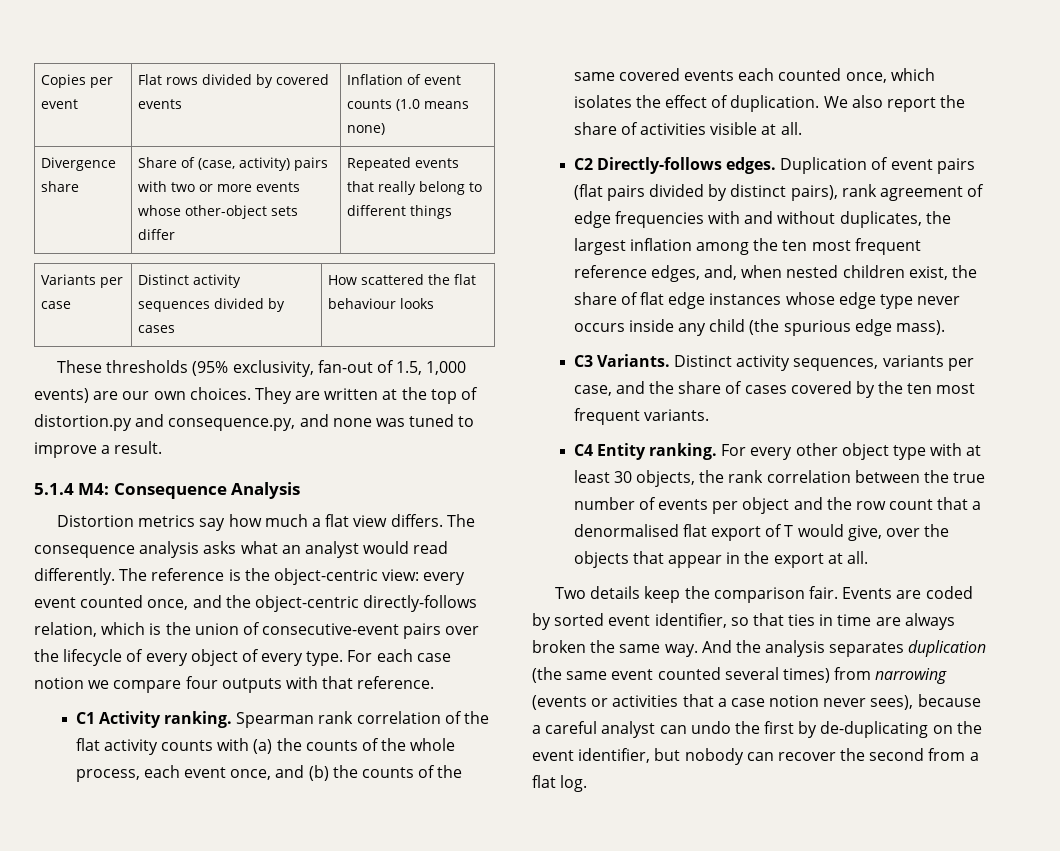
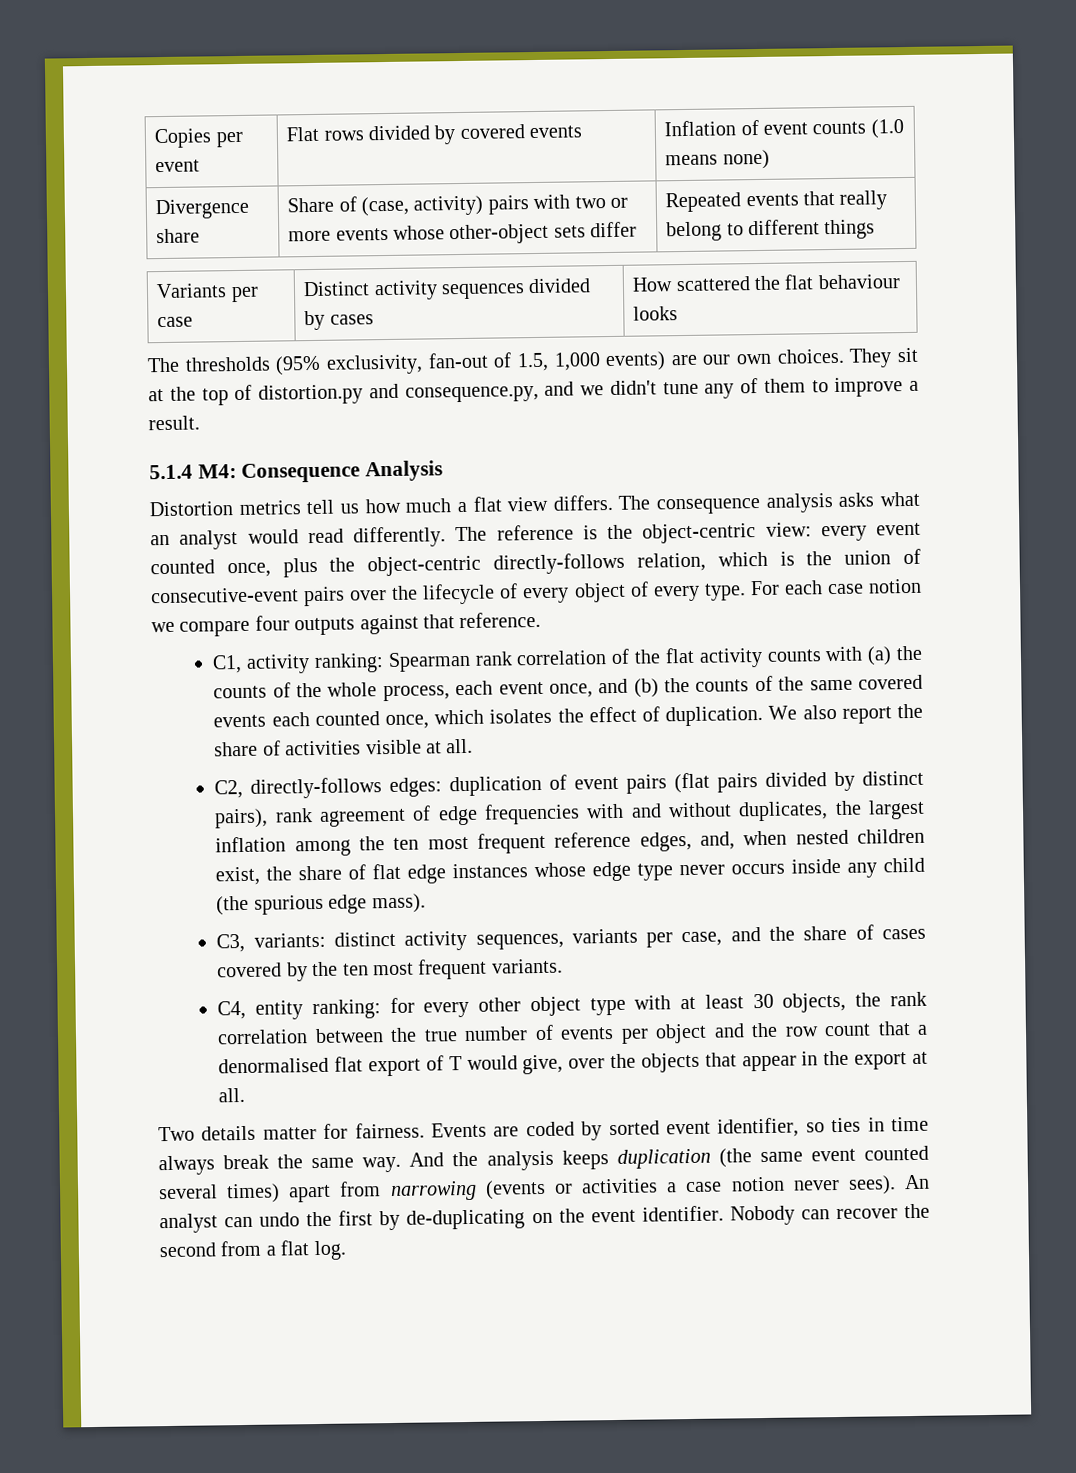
- These thresholds (95% exclusivity, fan-out of 1.5, 1,000 events) are our own choices.
+ The thresholds (95% exclusivity, fan-out of 1.5, 1,000 events) are our own choices.
- They are written at the top of distortion.py and consequence.py, and none was tuned to improve a result.
+ They sit at the top of distortion.py and consequence.py, and we didn't tune any of them to improve a result.
- Distortion metrics say how much a flat view differs.
+ Distortion metrics tell us how much a flat view differs.
- The reference is the object-centric view: every event counted once, and the object-centric directly-follows relation, which is the union of consecutive-event pairs over the lifecycle of every object of every type.
+ The reference is the object-centric view: every event counted once, plus the object-centric directly-follows relation, which is the union of consecutive-event pairs over the lifecycle of every object of every type.
- For each case notion we compare four outputs with that reference.
+ For each case notion we compare four outputs against that reference.
- C1 Activity ranking. Spearman rank correlation of the flat activity counts with (a) the counts of the whole process, each event once, and (b) the counts of the same covered events each counted once, which isolates the effect of duplication.
+ C1, activity ranking: Spearman rank correlation of the flat activity counts with (a) the counts of the whole process, each event once, and (b) the counts of the same covered events each counted once, which isolates the effect of duplication.
- C2 Directly-follows edges. Duplication of event pairs (flat pairs divided by distinct pairs), rank agreement of edge frequencies with and without duplicates, the largest inflation among the ten most frequent reference edges, and, when nested children exist, the share of flat edge instances whose edge type never occurs inside any child (the spurious edge mass).
+ C2, directly-follows edges: duplication of event pairs (flat pairs divided by distinct pairs), rank agreement of edge frequencies with and without duplicates, the largest inflation among the ten most frequent reference edges, and, when nested children exist, the share of flat edge instances whose edge type never occurs inside any child (the spurious edge mass).
- C3 Variants. Distinct activity sequences, variants per case, and the share of cases covered by the ten most frequent variants.
+ C3, variants: distinct activity sequences, variants per case, and the share of cases covered by the ten most frequent variants.
- C4 Entity ranking. For every other object type with at least 30 objects, the rank correlation between the true number of events per object and the row count that a denormalised flat export of T would give, over the objects that appear in the export at all.
+ C4, entity ranking: for every other object type with at least 30 objects, the rank correlation between the true number of events per object and the row count that a denormalised flat export of T would give, over the objects that appear in the export at all.
- Two details keep the comparison fair.
+ Two details matter for fairness.
- Events are coded by sorted event identifier, so that ties in time are always broken the same way.
+ Events are coded by sorted event identifier, so ties in time always break the same way.
- And the analysis separates duplication (the same event counted several times) from narrowing (events or activities that a case notion never sees), because a careful analyst can undo the first by de-duplicating on the event identifier, but nobody can recover the second from a flat log.
+ And the analysis keeps duplication (the same event counted several times) apart from narrowing (events or activities a case notion never sees). An analyst can undo the first by de-duplicating on the event identifier. Nobody can recover the second from a flat log.

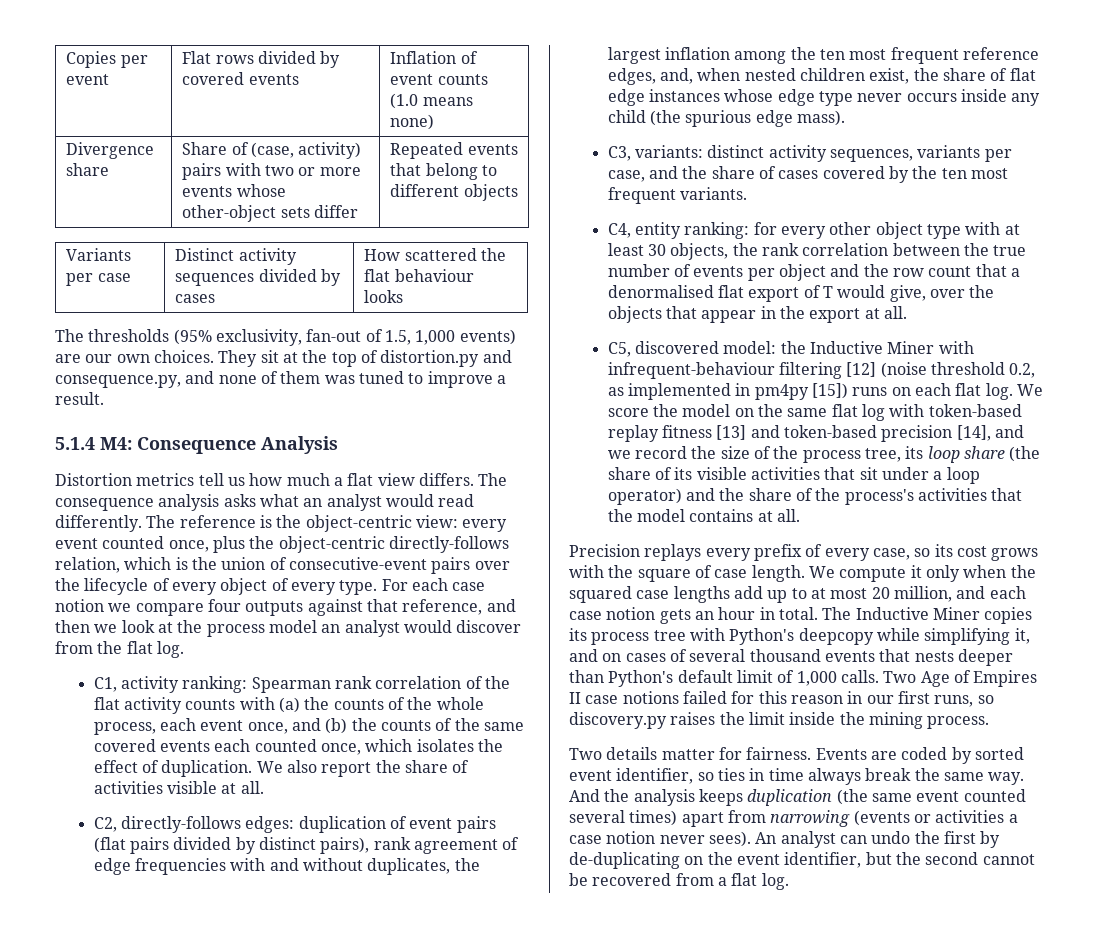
- Divergence share | Share of (case, activity) pairs with two or more events whose other-object sets differ | Repeated events that really belong to different things
+ Divergence share | Share of (case, activity) pairs with two or more events whose other-object sets differ | Repeated events that belong to different objects
- They sit at the top of distortion.py and consequence.py, and we didn't tune any of them to improve a result.
+ They sit at the top of distortion.py and consequence.py, and none of them was tuned to improve a result.
- For each case notion we compare four outputs against that reference.
+ For each case notion we compare four outputs against that reference, and then we look at the process model an analyst would discover from the flat log.
+ C5, discovered model: the Inductive Miner with infrequent-behaviour filtering [12] (noise threshold 0.2, as implemented in pm4py [15]) runs on each flat log. We score the model on the same flat log with token-based replay fitness [13] and token-based precision [14], and we record the size of the process tree, its loop share (the share of its visible activities that sit under a loop operator) and the share of the process's activities that the model contains at all.
+ Precision replays every prefix of every case, so its cost grows with the square of case length. We compute it only when the squared case lengths add up to at most 20 million, and each case notion gets an hour in total. The Inductive Miner copies its process tree with Python's deepcopy while simplifying it, and on cases of several thousand events that nests deeper than Python's default limit of 1,000 calls. Two Age of Empires II case notions failed for this reason in our first runs, so discovery.py raises the limit inside the mining process.
- An analyst can undo the first by de-duplicating on the event identifier. Nobody can recover the second from a flat log.
+ An analyst can undo the first by de-duplicating on the event identifier, but the second cannot be recovered from a flat log.

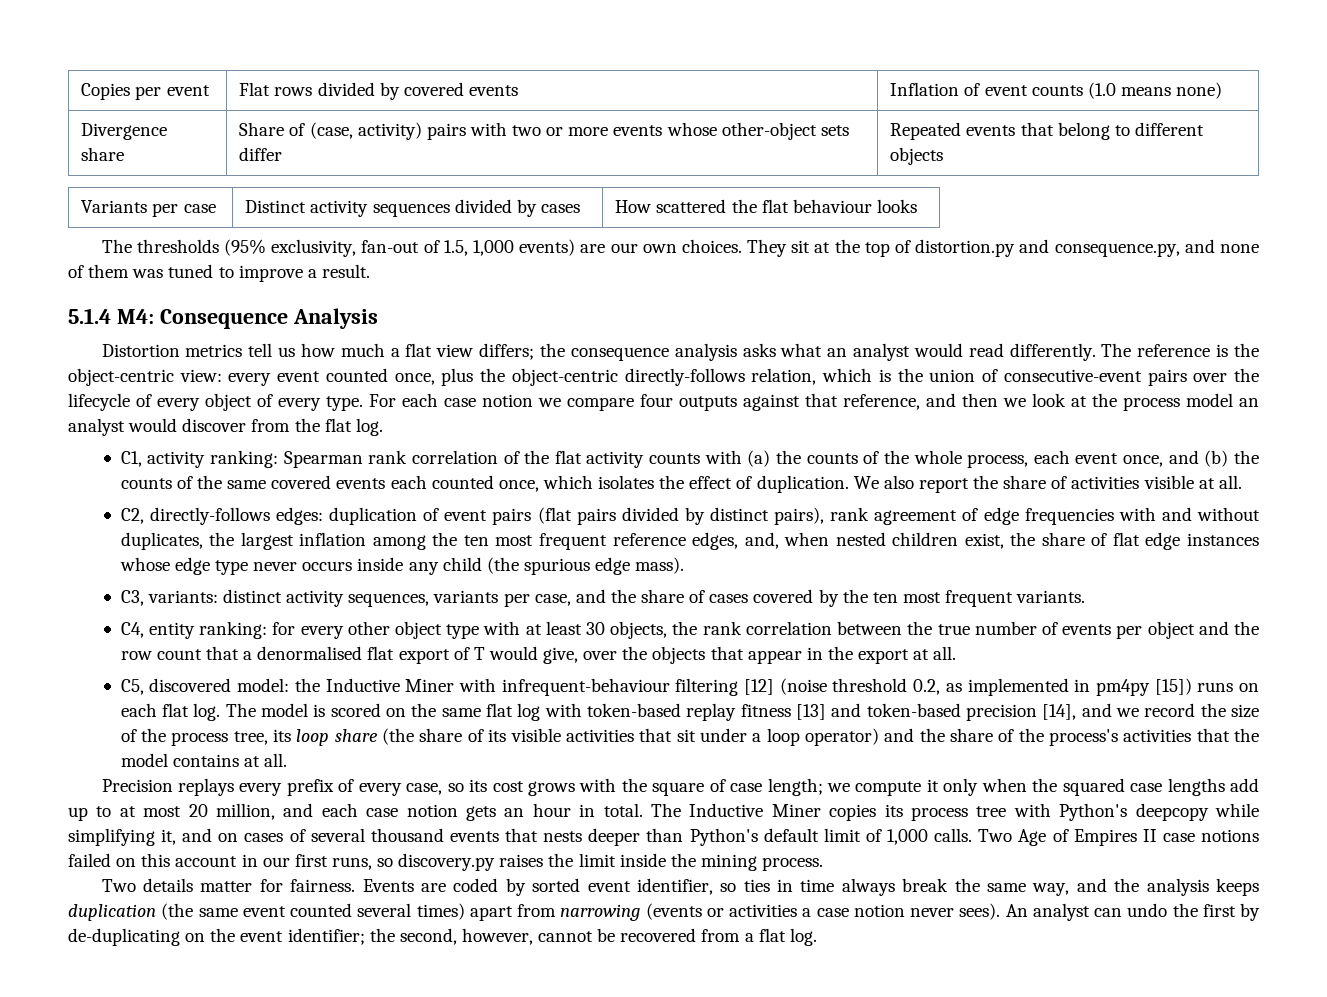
- Distortion metrics tell us how much a flat view differs. The consequence analysis asks what an analyst would read differently.
+ Distortion metrics tell us how much a flat view differs; the consequence analysis asks what an analyst would read differently.
- We score the model on the same flat log with token-based replay fitness [13] and token-based precision [14], and we record the size of the process tree, its loop share (the share of its visible activities that sit under a loop operator) and the share of the process's activities that the model contains at all.
+ The model is scored on the same flat log with token-based replay fitness [13] and token-based precision [14], and we record the size of the process tree, its loop share (the share of its visible activities that sit under a loop operator) and the share of the process's activities that the model contains at all.
- Precision replays every prefix of every case, so its cost grows with the square of case length. We compute it only when the squared case lengths add up to at most 20 million, and each case notion gets an hour in total.
+ Precision replays every prefix of every case, so its cost grows with the square of case length; we compute it only when the squared case lengths add up to at most 20 million, and each case notion gets an hour in total.
- Two Age of Empires II case notions failed for this reason in our first runs, so discovery.py raises the limit inside the mining process.
+ Two Age of Empires II case notions failed on this account in our first runs, so discovery.py raises the limit inside the mining process.
- Events are coded by sorted event identifier, so ties in time always break the same way. And the analysis keeps duplication (the same event counted several times) apart from narrowing (events or activities a case notion never sees).
+ Events are coded by sorted event identifier, so ties in time always break the same way, and the analysis keeps duplication (the same event counted several times) apart from narrowing (events or activities a case notion never sees).
- An analyst can undo the first by de-duplicating on the event identifier, but the second cannot be recovered from a flat log.
+ An analyst can undo the first by de-duplicating on the event identifier; the second, however, cannot be recovered from a flat log.

